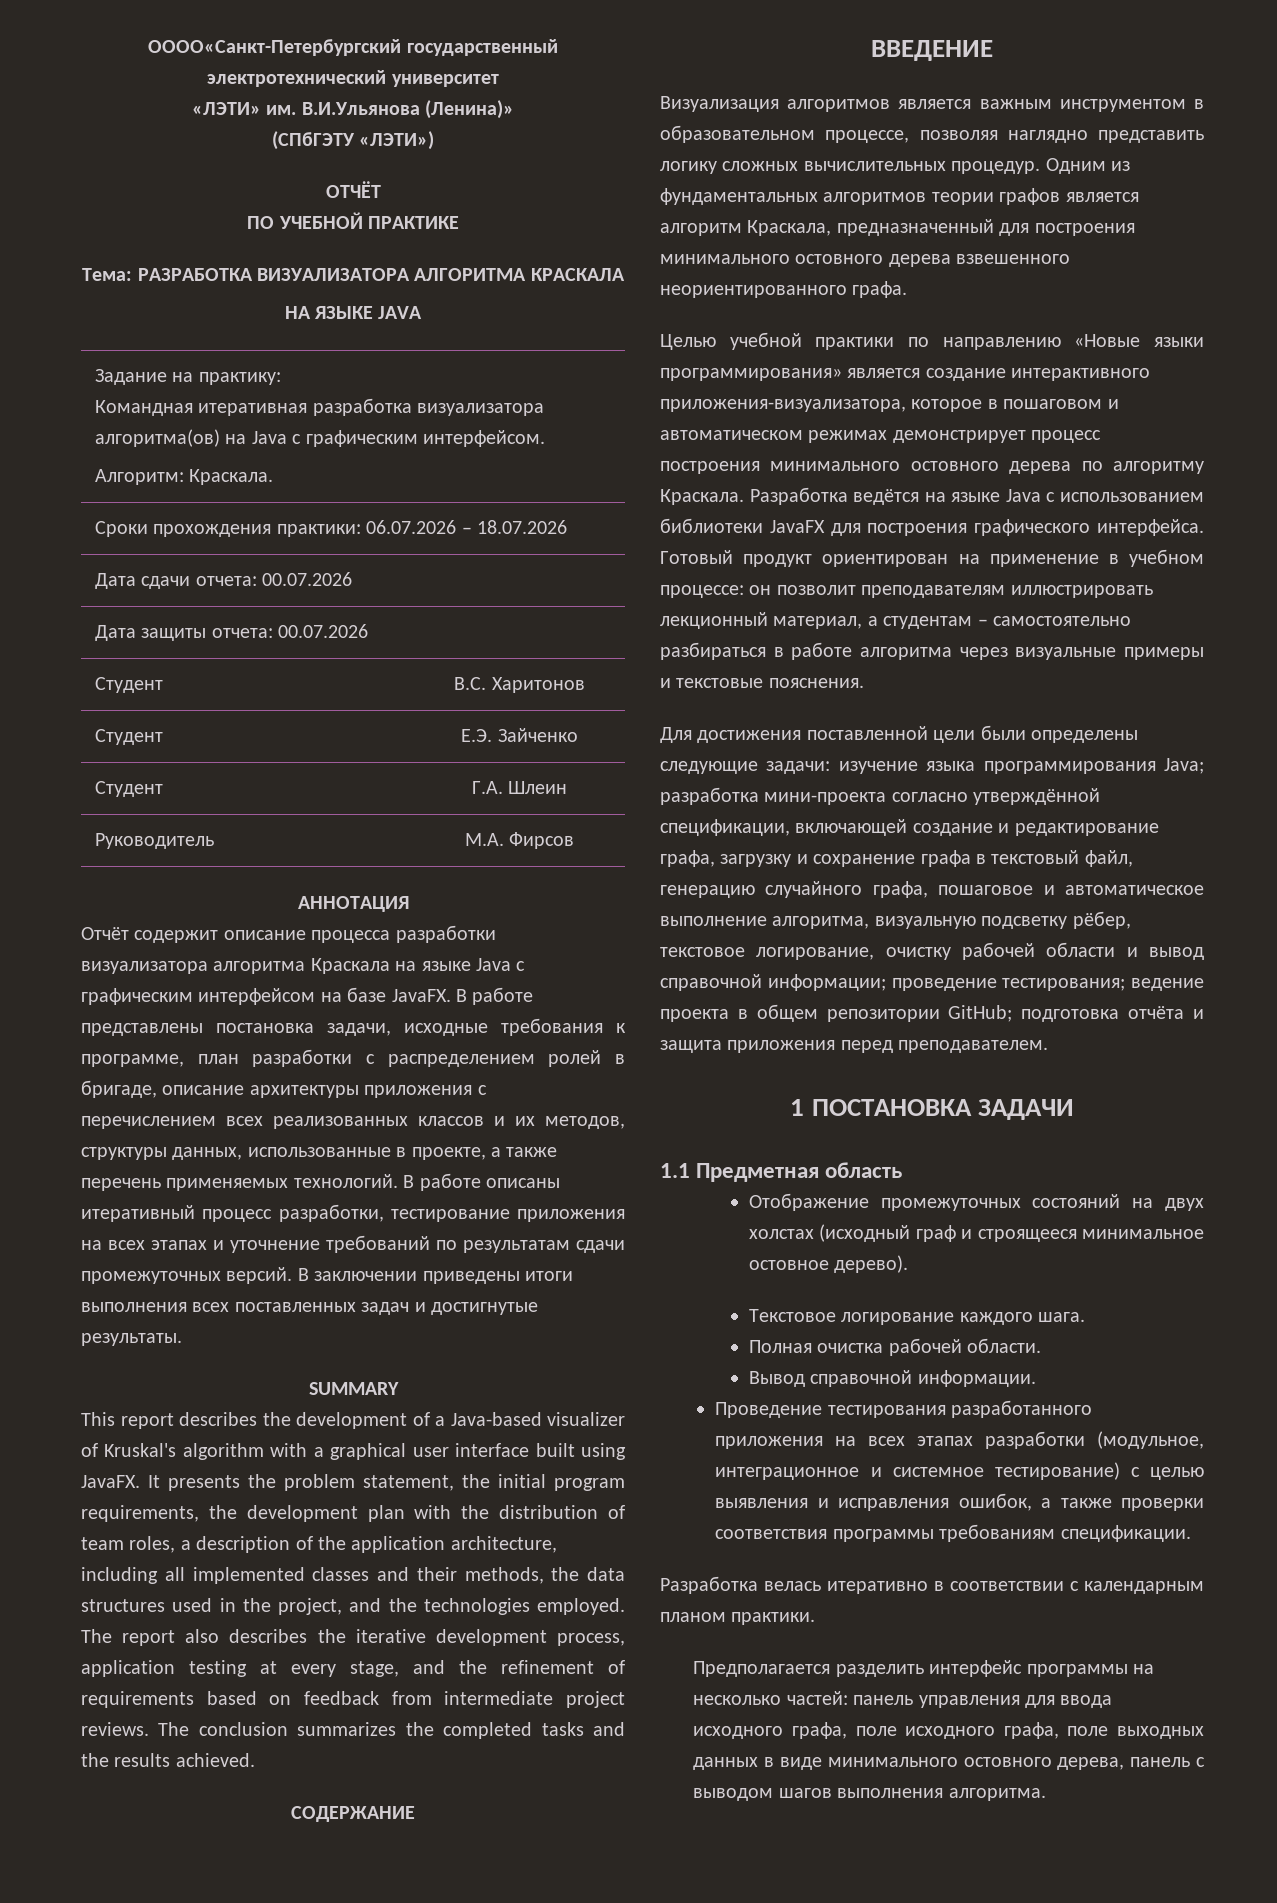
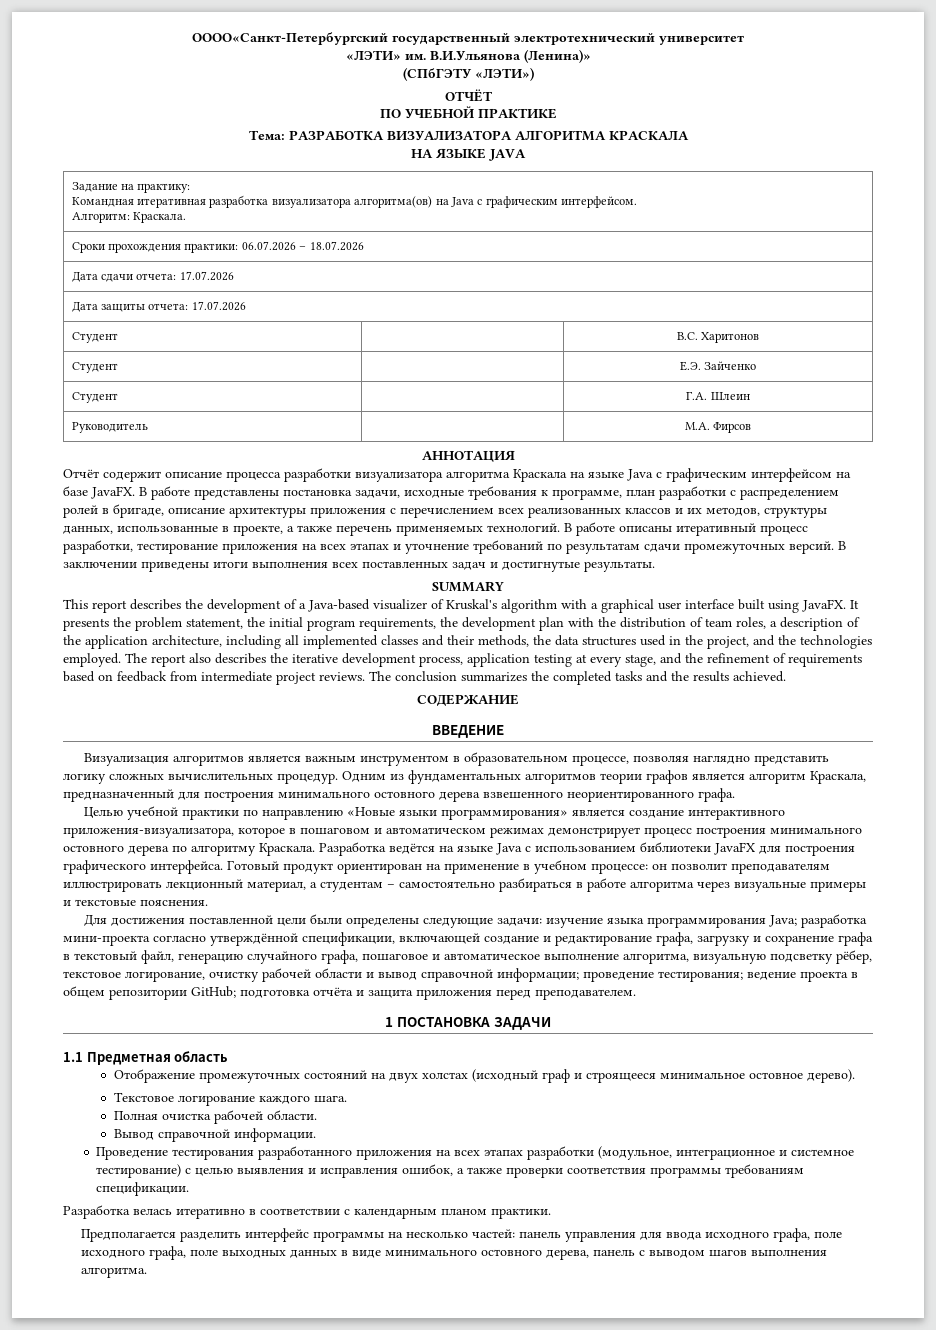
- Дата сдачи отчета: 00.07.2026
+ Дата сдачи отчета: 17.07.2026
- Дата защиты отчета: 00.07.2026
+ Дата защиты отчета: 17.07.2026

